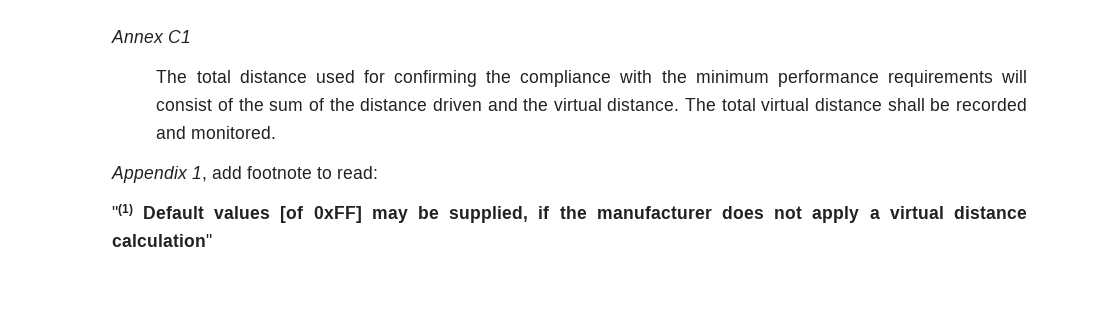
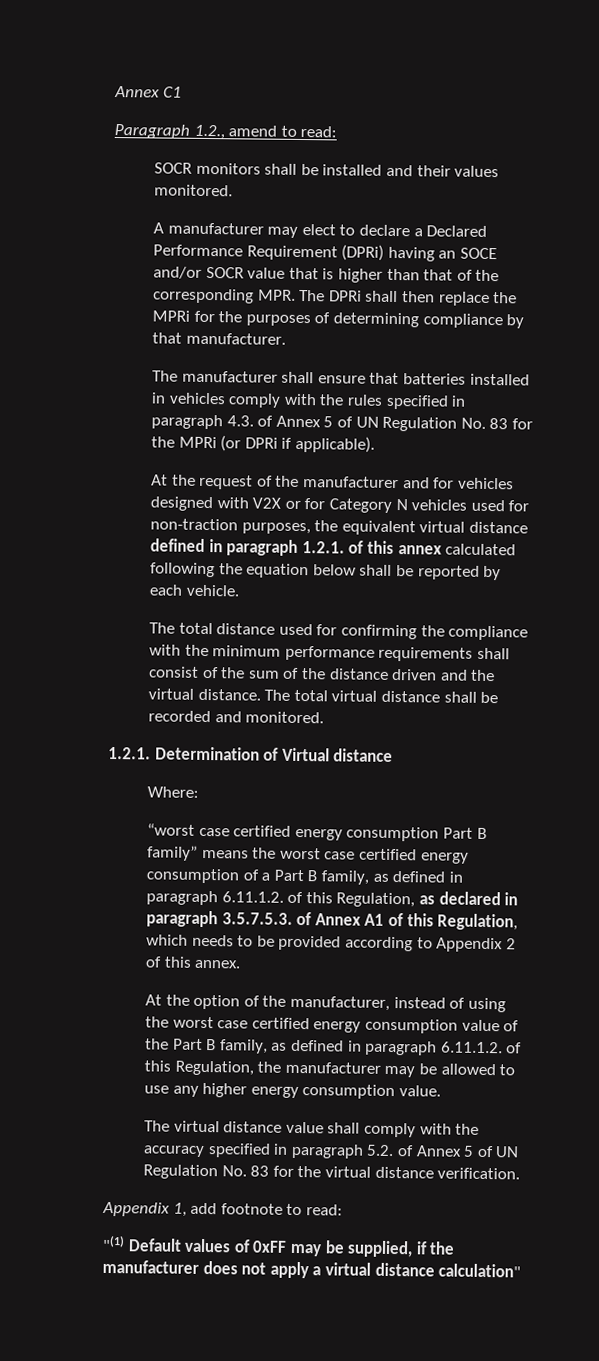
+ Paragraph 1.2., amend to read:
+ SOCR monitors shall be installed and their values monitored.
+ A manufacturer may elect to declare a Declared Performance Requirement (DPRi) having an SOCE and/or SOCR value that is higher than that of the corresponding MPR. The DPRi shall then replace the MPRi for the purposes of determining compliance by that manufacturer.
+ The manufacturer shall ensure that batteries installed in vehicles comply with the rules specified in paragraph 4.3. of Annex 5 of UN Regulation No. 83 for the MPRi (or DPRi if applicable).
+ At the request of the manufacturer and for vehicles designed with V2X or for Category N vehicles used for non-traction purposes, the equivalent virtual distance defined in paragraph 1.2.1. of this annex calculated following the equation below shall be reported by each vehicle.
- The total distance used for confirming the compliance with the minimum performance requirements will consist of the sum of the distance driven and the virtual distance.
+ The total distance used for confirming the compliance with the minimum performance requirements shall consist of the sum of the distance driven and the virtual distance.
+ 1.2.1. Determination of Virtual distance
+ Where:
+ “worst case certified energy consumption Part B family” means the worst case certified energy consumption of a Part B family, as defined in paragraph 6.11.1.2. of this Regulation, as declared in paragraph 3.5.7.5.3. of Annex A1 of this Regulation, which needs to be provided according to Appendix 2 of this annex.
+ At the option of the manufacturer, instead of using the worst case certified energy consumption value of the Part B family, as defined in paragraph 6.11.1.2. of this Regulation, the manufacturer may be allowed to use any higher energy consumption value.
+ The virtual distance value shall comply with the accuracy specified in paragraph 5.2. of Annex 5 of UN Regulation No. 83 for the virtual distance verification.
- "(1) Default values [of 0xFF] may be supplied, if the manufacturer does not apply a virtual distance calculation"
+ "(1) Default values of 0xFF may be supplied, if the manufacturer does not apply a virtual distance calculation"

